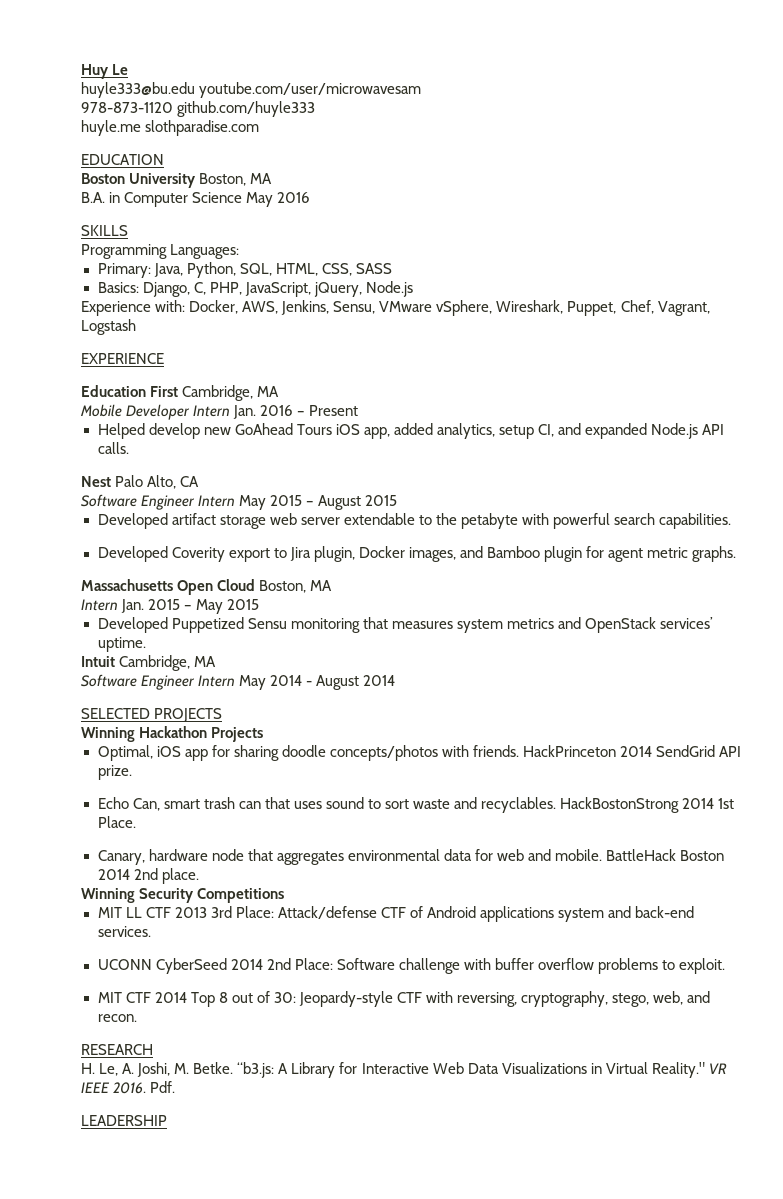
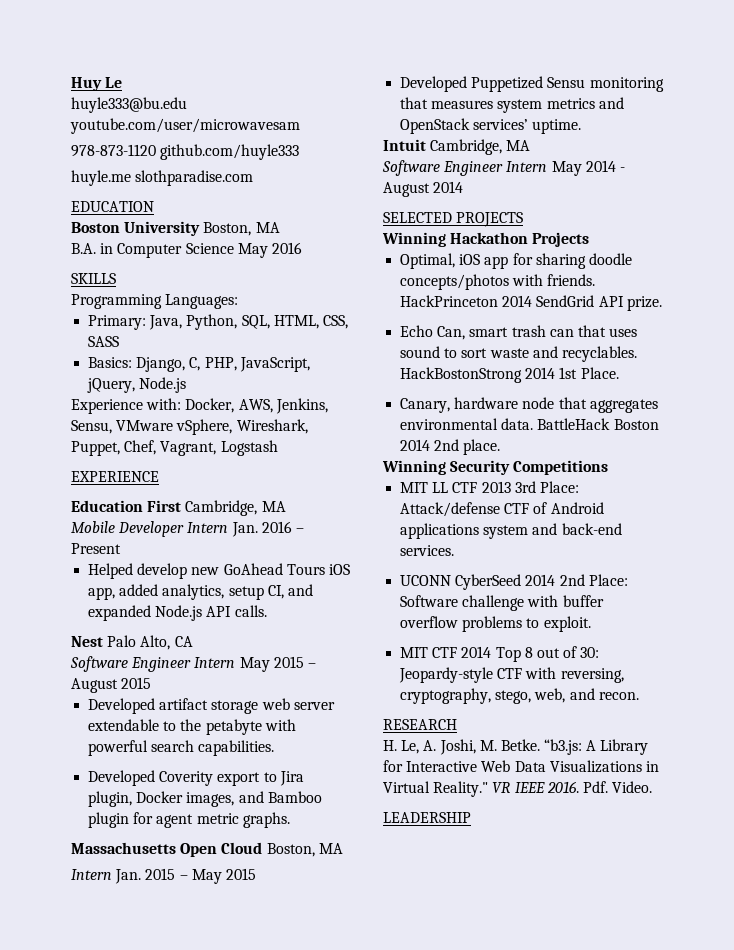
- Canary, hardware node that aggregates environmental data for web and mobile.
+ Canary, hardware node that aggregates environmental data.
- Pdf.
+ Pdf. Video.

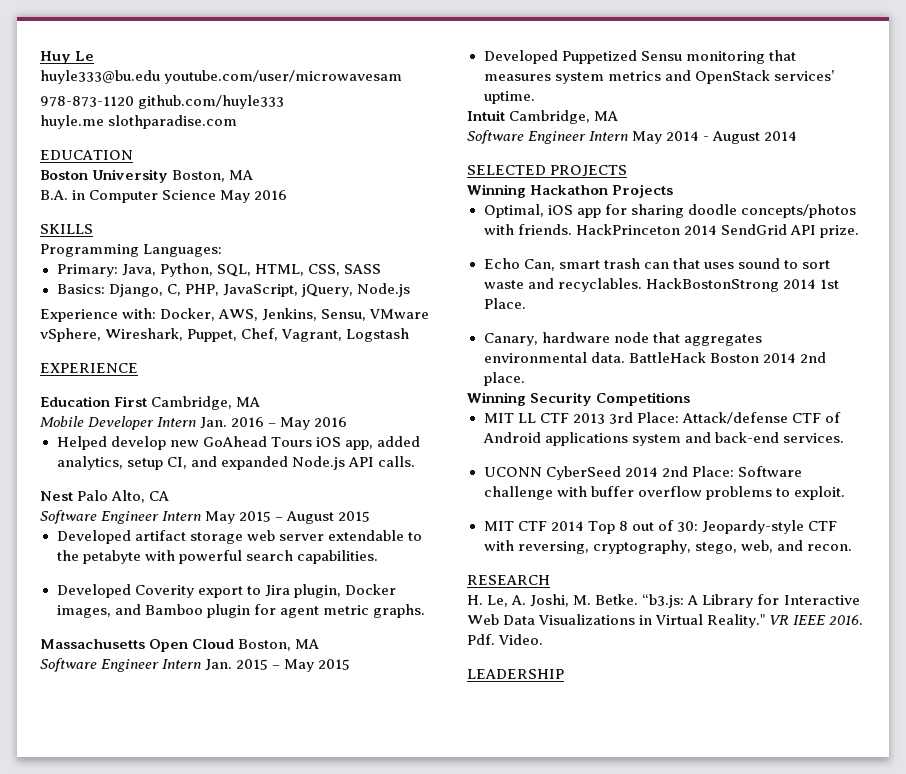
- Mobile Developer Intern Jan. 2016 – Present
+ Mobile Developer Intern Jan. 2016 – May 2016
- Intern Jan. 2015 – May 2015
+ Software Engineer Intern Jan. 2015 – May 2015

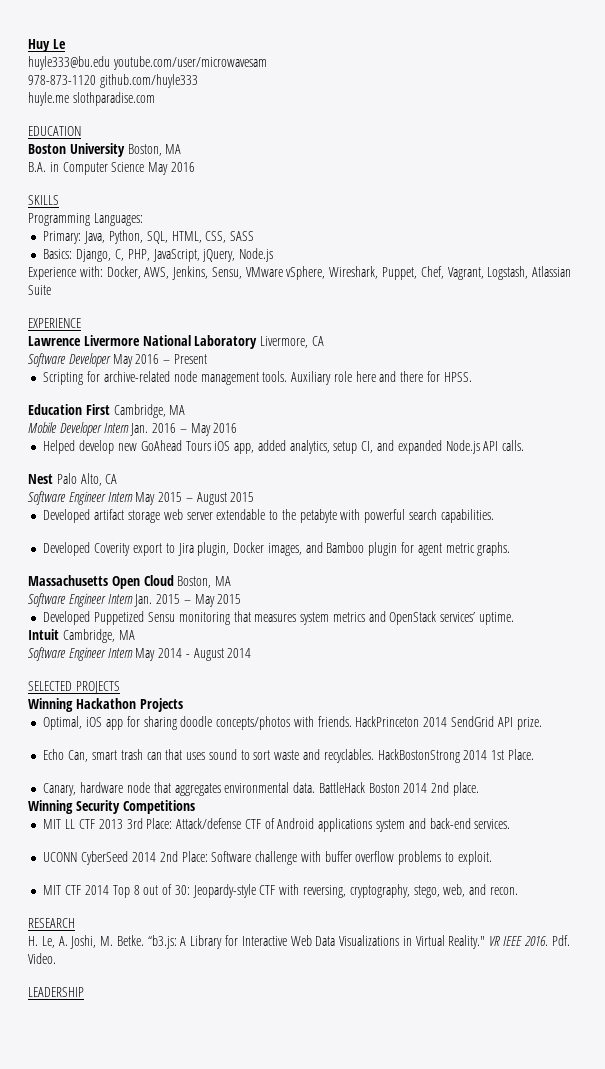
- Experience with: Docker, AWS, Jenkins, Sensu, VMware vSphere, Wireshark, Puppet, Chef, Vagrant, Logstash
+ Experience with: Docker, AWS, Jenkins, Sensu, VMware vSphere, Wireshark, Puppet, Chef, Vagrant, Logstash, Atlassian Suite
  EXPERIENCE
+ Lawrence Livermore National Laboratory Livermore, CA
+ Software Developer May 2016 – Present
+ Scripting for archive-related node management tools. Auxiliary role here and there for HPSS.

